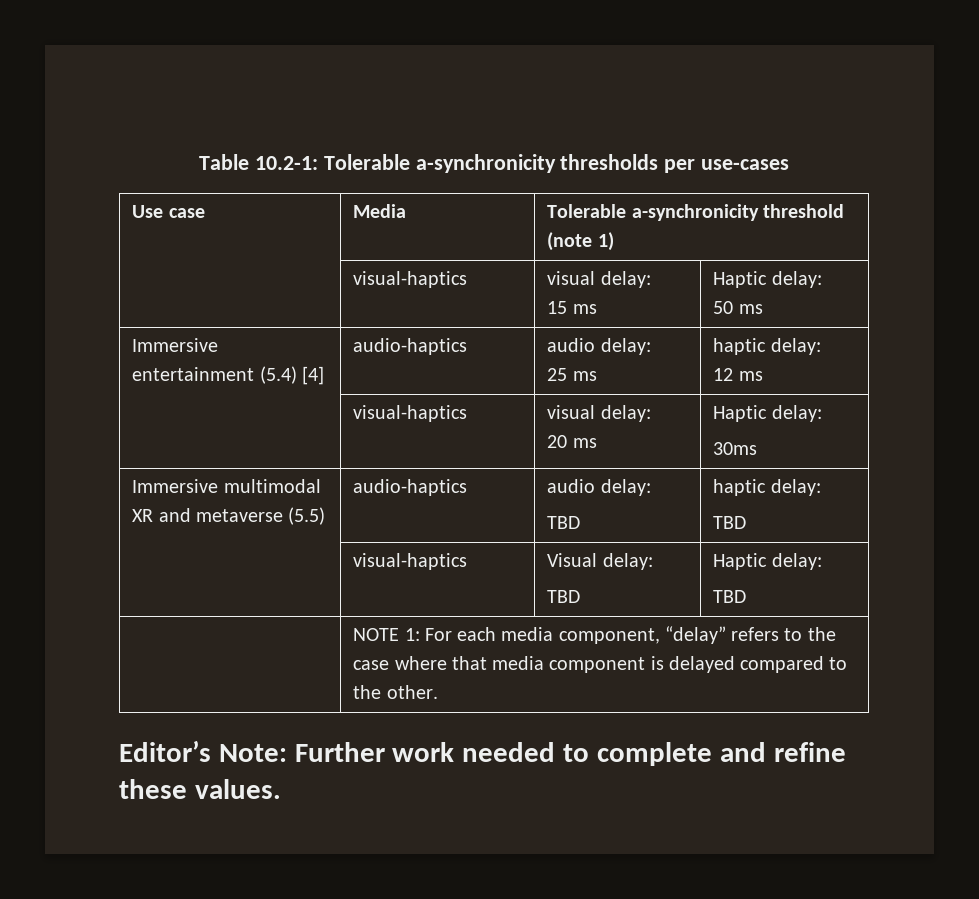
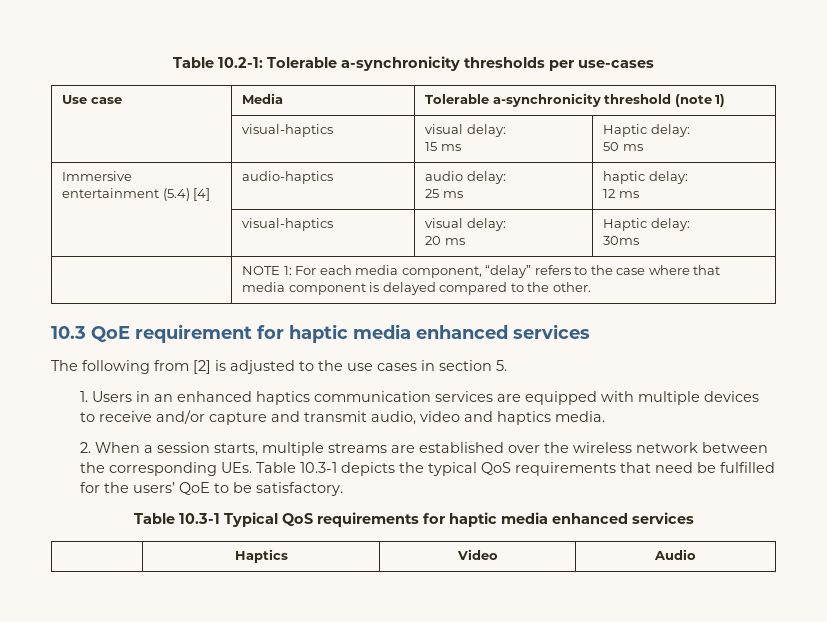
- Immersive multimodal XR and metaverse (5.5) | audio-haptics | audio delay:
- TBD | haptic delay:
- TBD
- | visual-haptics | Visual delay:
- TBD | Haptic delay:
- TBD
- Editor’s Note: Further work needed to complete and refine these values.
+ 10.3 QoE requirement for haptic media enhanced services
+ The following from [2] is adjusted to the use cases in section 5.
+ 1. Users in an enhanced haptics communication services are equipped with multiple devices to receive and/or capture and transmit audio, video and haptics media.
+ 2. When a session starts, multiple streams are established over the wireless network between the corresponding UEs. Table 10.3-1 depicts the typical QoS requirements that need be fulfilled for the users’ QoE to be satisfactory.
+ Table 10.3-1 Typical QoS requirements for haptic media enhanced services
+ | Haptics | Video | Audio

